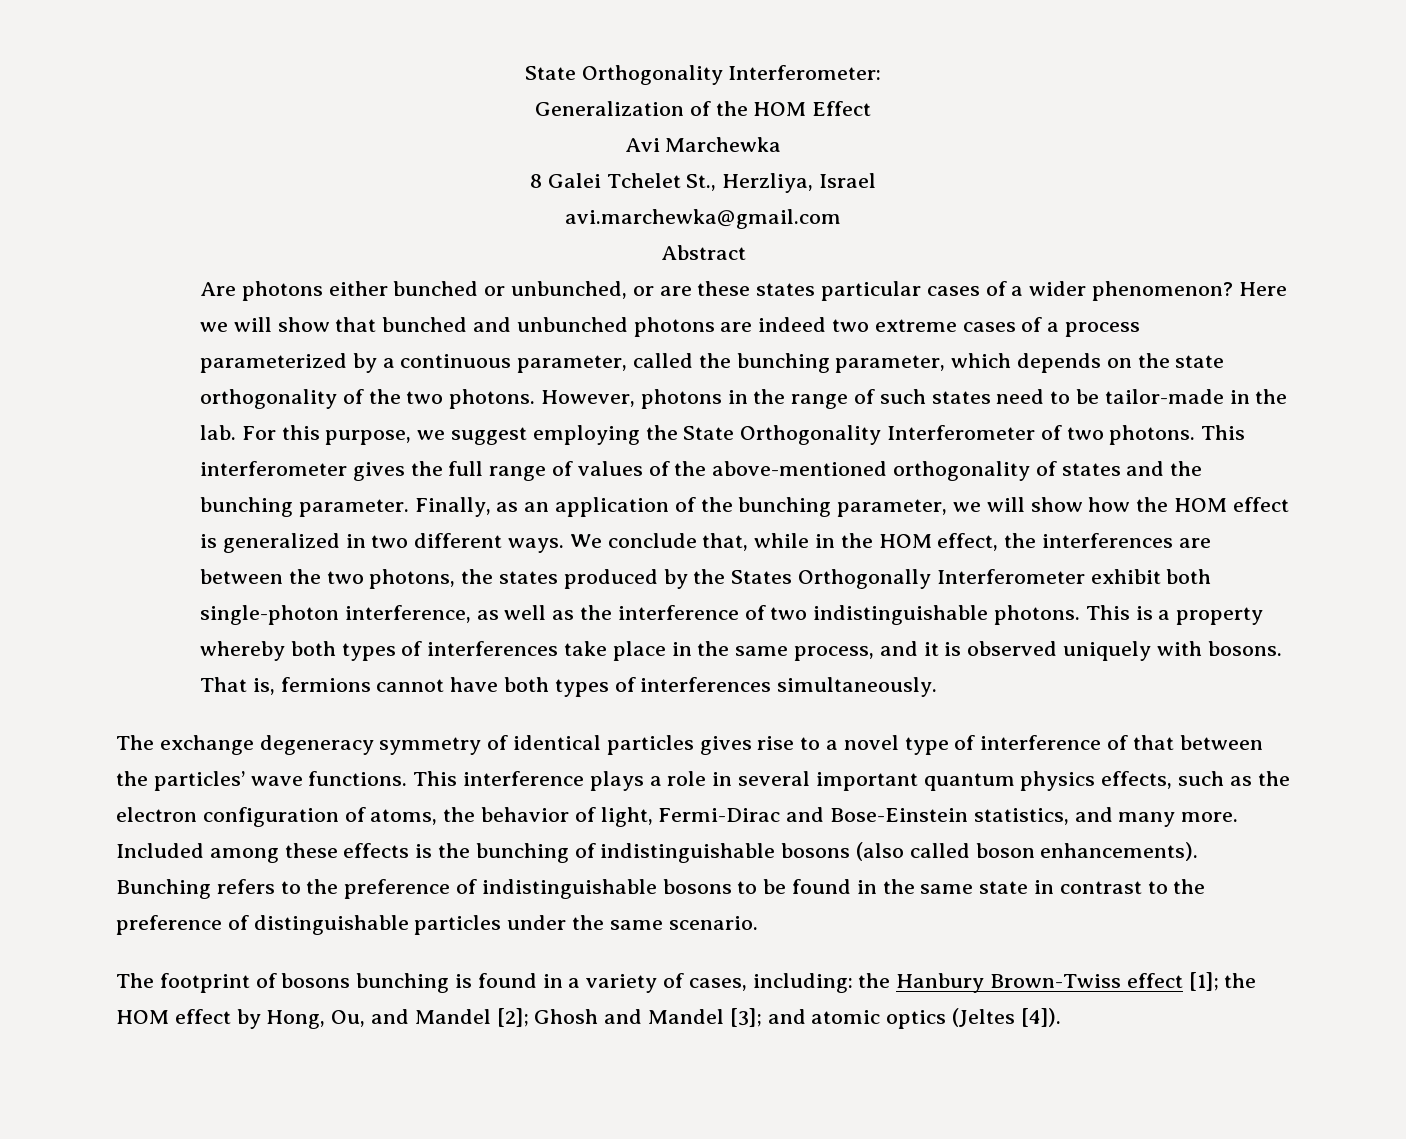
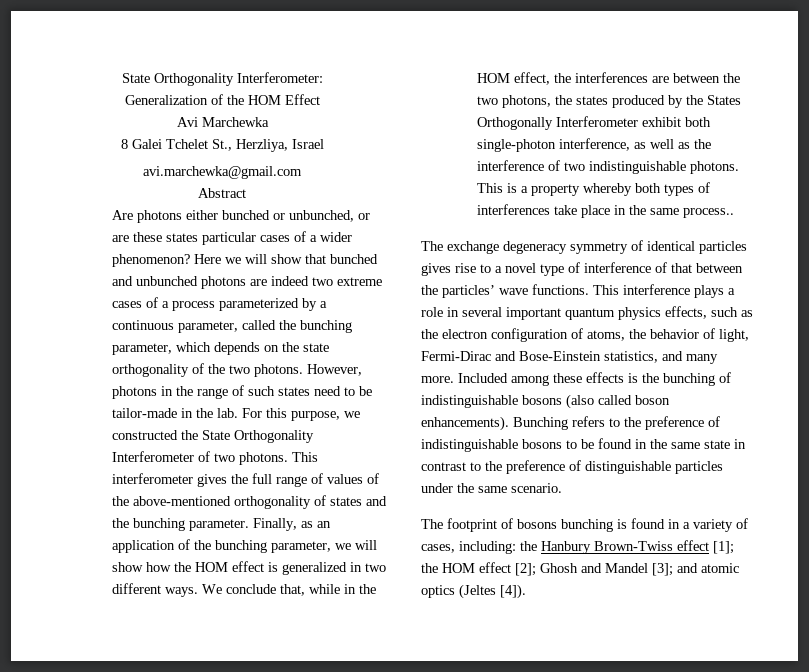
- For this purpose, we suggest employing the State Orthogonality Interferometer of two photons.
+ For this purpose, we constructed the State Orthogonality Interferometer of two photons.
- This is a property whereby both types of interferences take place in the same process, and it is observed uniquely with bosons. That is, fermions cannot have both types of interferences simultaneously.
+ This is a property whereby both types of interferences take place in the same process..
- The footprint of bosons bunching is found in a variety of cases, including: the Hanbury Brown-Twiss effect [1]; the HOM effect by Hong, Ou, and Mandel [2]; Ghosh and Mandel [3]; and atomic optics (Jeltes [4]).
+ The footprint of bosons bunching is found in a variety of cases, including: the Hanbury Brown-Twiss effect [1]; the HOM effect [2]; Ghosh and Mandel [3]; and atomic optics (Jeltes [4]).

